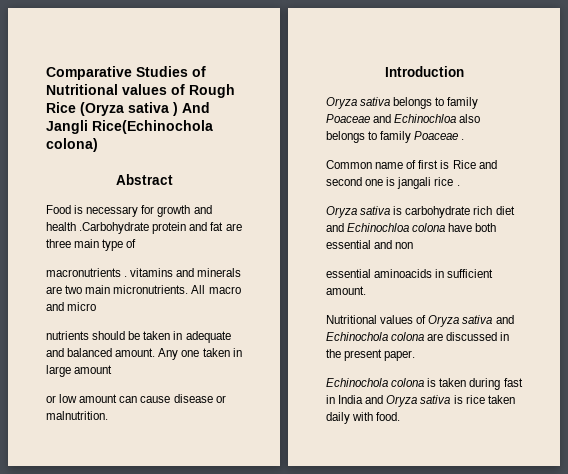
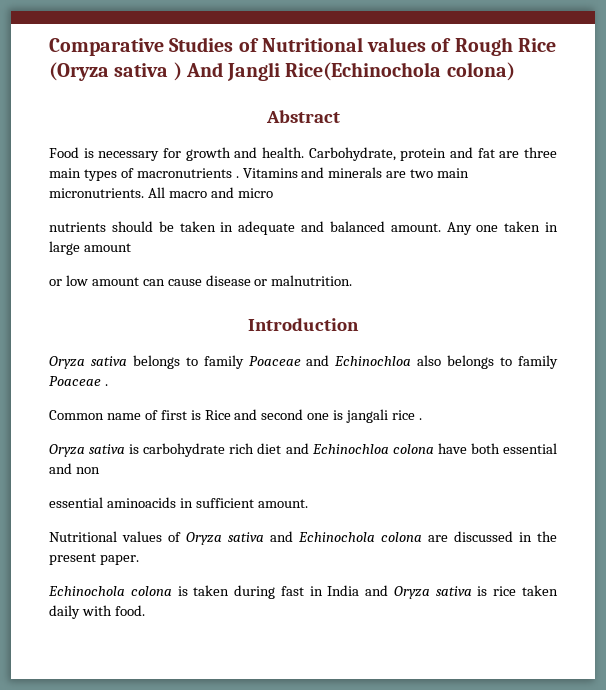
- Food is necessary for growth and health .Carbohydrate protein and fat are three main type of
- macronutrients . vitamins and minerals are two main micronutrients.
+ Food is necessary for growth and health. Carbohydrate, protein and fat are three main types of macronutrients . Vitamins and minerals are two main micronutrients.

